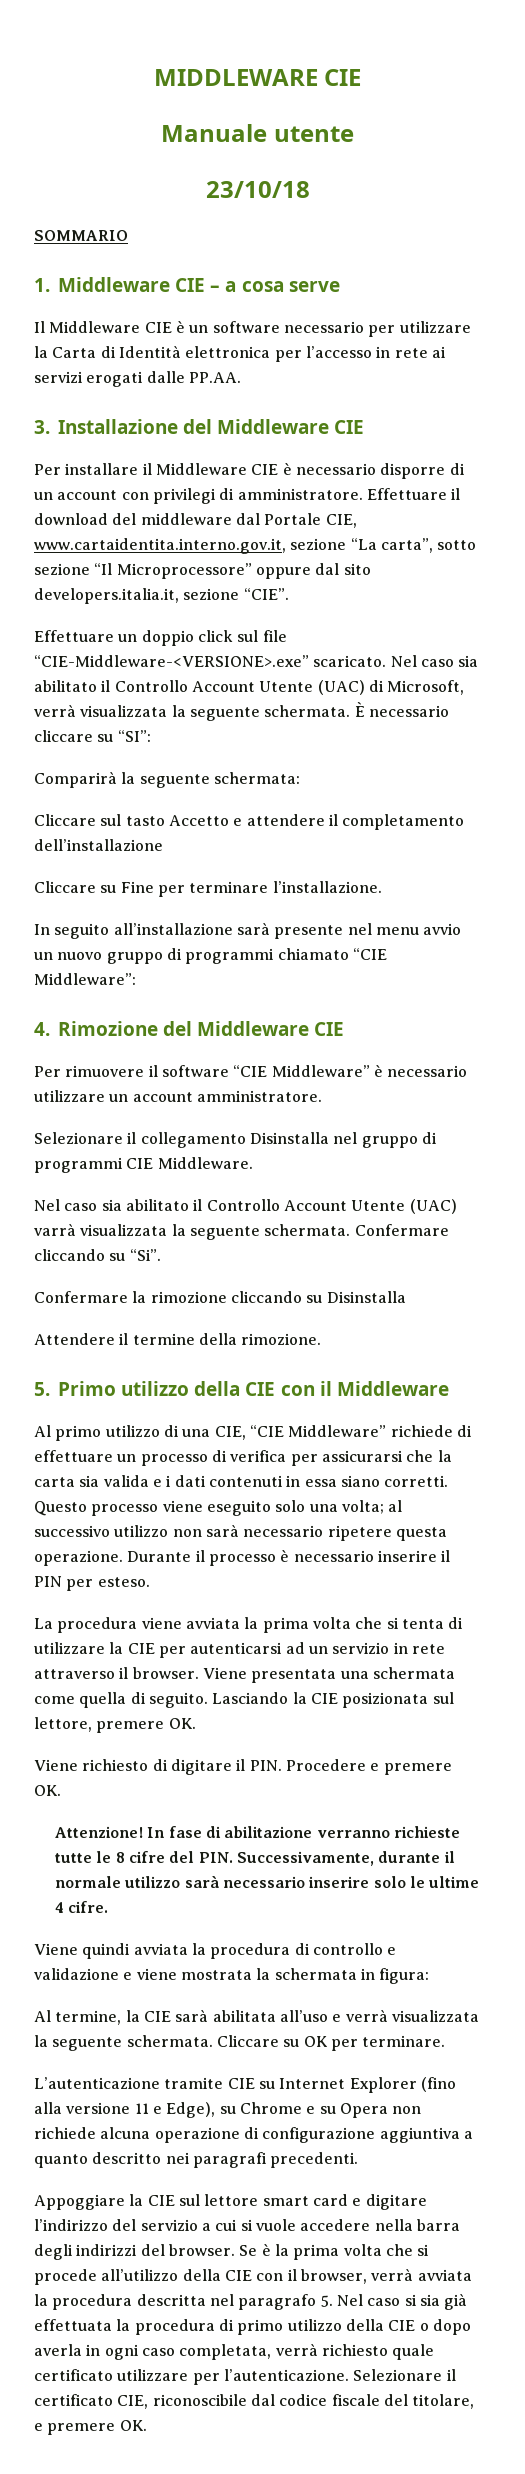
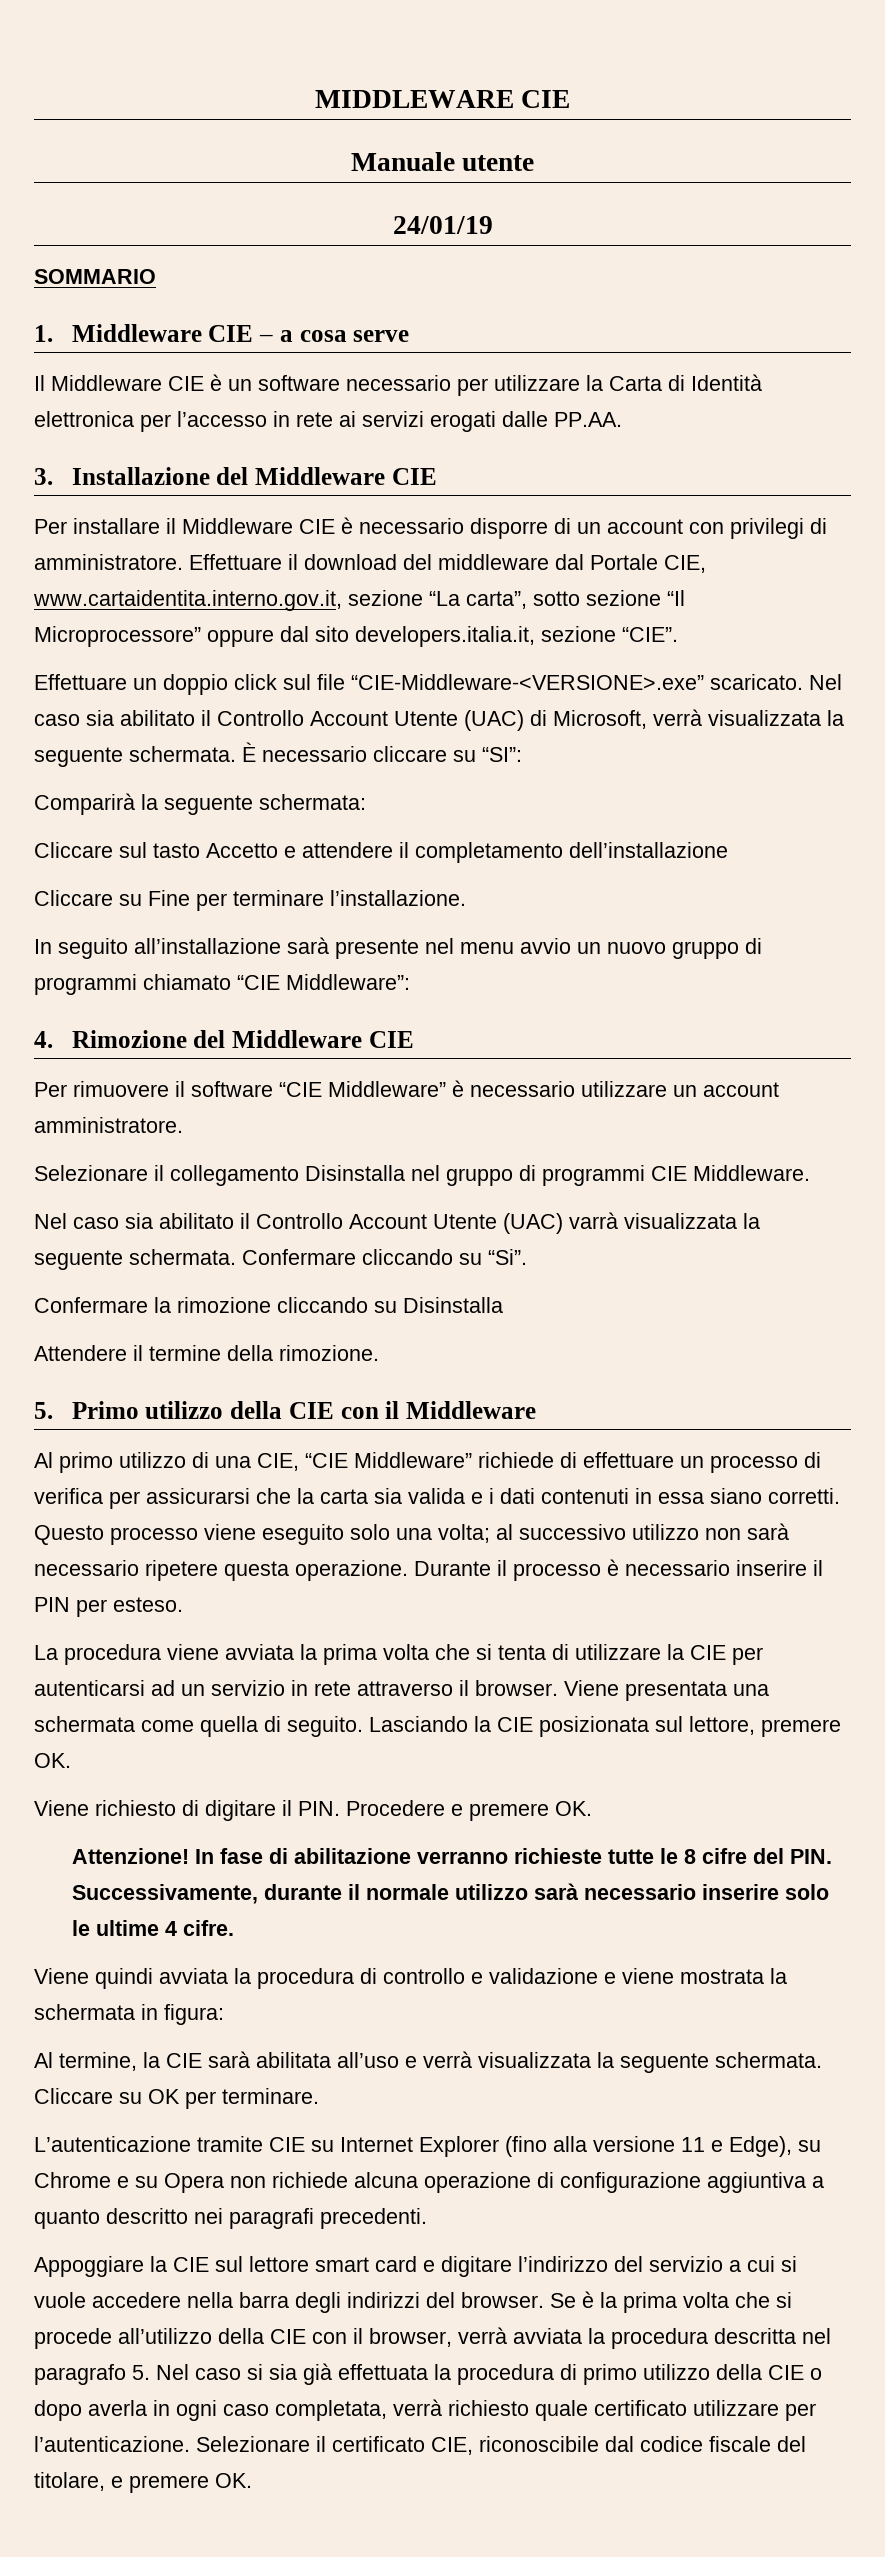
- 23/10/18
+ 24/01/19

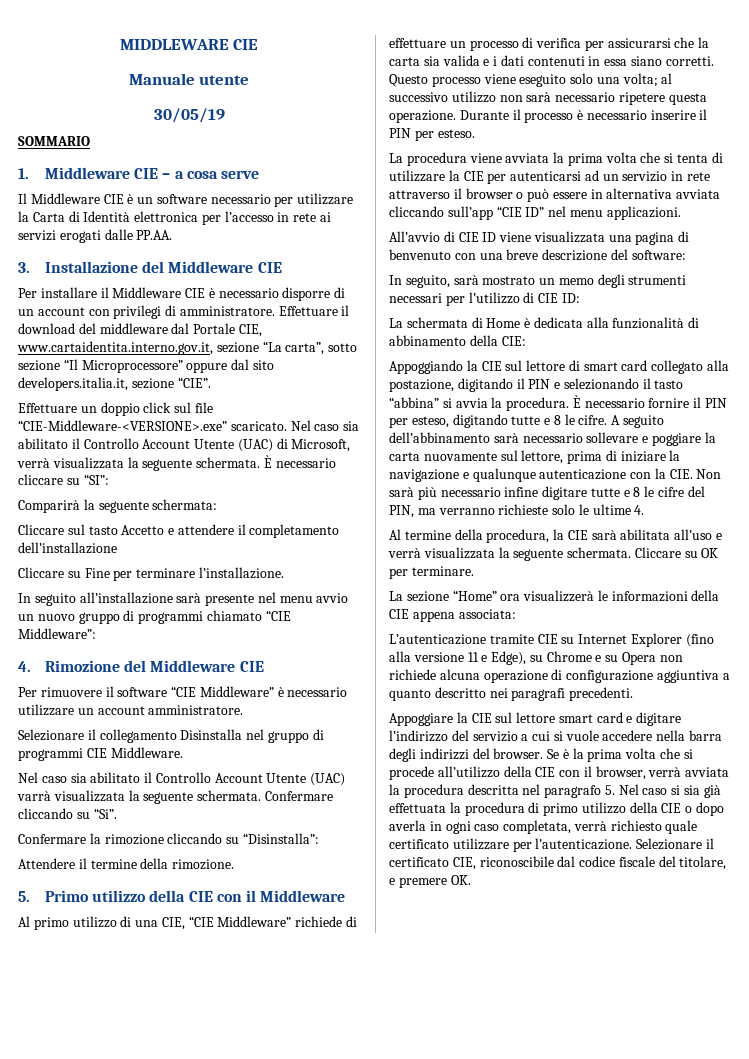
- 24/01/19
+ 30/05/19
- Confermare la rimozione cliccando su Disinstalla
+ Confermare la rimozione cliccando su “Disinstalla”:
- La procedura viene avviata la prima volta che si tenta di utilizzare la CIE per autenticarsi ad un servizio in rete attraverso il browser. Viene presentata una schermata come quella di seguito. Lasciando la CIE posizionata sul lettore, premere OK.
- Viene richiesto di digitare il PIN. Procedere e premere OK.
- Attenzione! In fase di abilitazione verranno richieste tutte le 8 cifre del PIN. Successivamente, durante il normale utilizzo sarà necessario inserire solo le ultime 4 cifre.
- Viene quindi avviata la procedura di controllo e validazione e viene mostrata la schermata in figura:
- Al termine, la CIE sarà abilitata all’uso e verrà visualizzata la seguente schermata.
+ La procedura viene avviata la prima volta che si tenta di utilizzare la CIE per autenticarsi ad un servizio in rete attraverso il browser o può essere in alternativa avviata cliccando sull’app “CIE ID” nel menu applicazioni.
+ All’avvio di CIE ID viene visualizzata una pagina di benvenuto con una breve descrizione del software:
+ In seguito, sarà mostrato un memo degli strumenti necessari per l’utilizzo di CIE ID:
+ La schermata di Home è dedicata alla funzionalità di abbinamento della CIE:
+ Appoggiando la CIE sul lettore di smart card collegato alla postazione, digitando il PIN e selezionando il tasto “abbina” si avvia la procedura. È necessario fornire il PIN per esteso, digitando tutte e 8 le cifre. A seguito dell’abbinamento sarà necessario sollevare e poggiare la carta nuovamente sul lettore, prima di iniziare la navigazione e qualunque autenticazione con la CIE. Non sarà più necessario infine digitare tutte e 8 le cifre del PIN, ma verranno richieste solo le ultime 4.
+ Al termine della procedura, la CIE sarà abilitata all’uso e verrà visualizzata la seguente schermata.
+ La sezione “Home” ora visualizzerà le informazioni della CIE appena associata:

